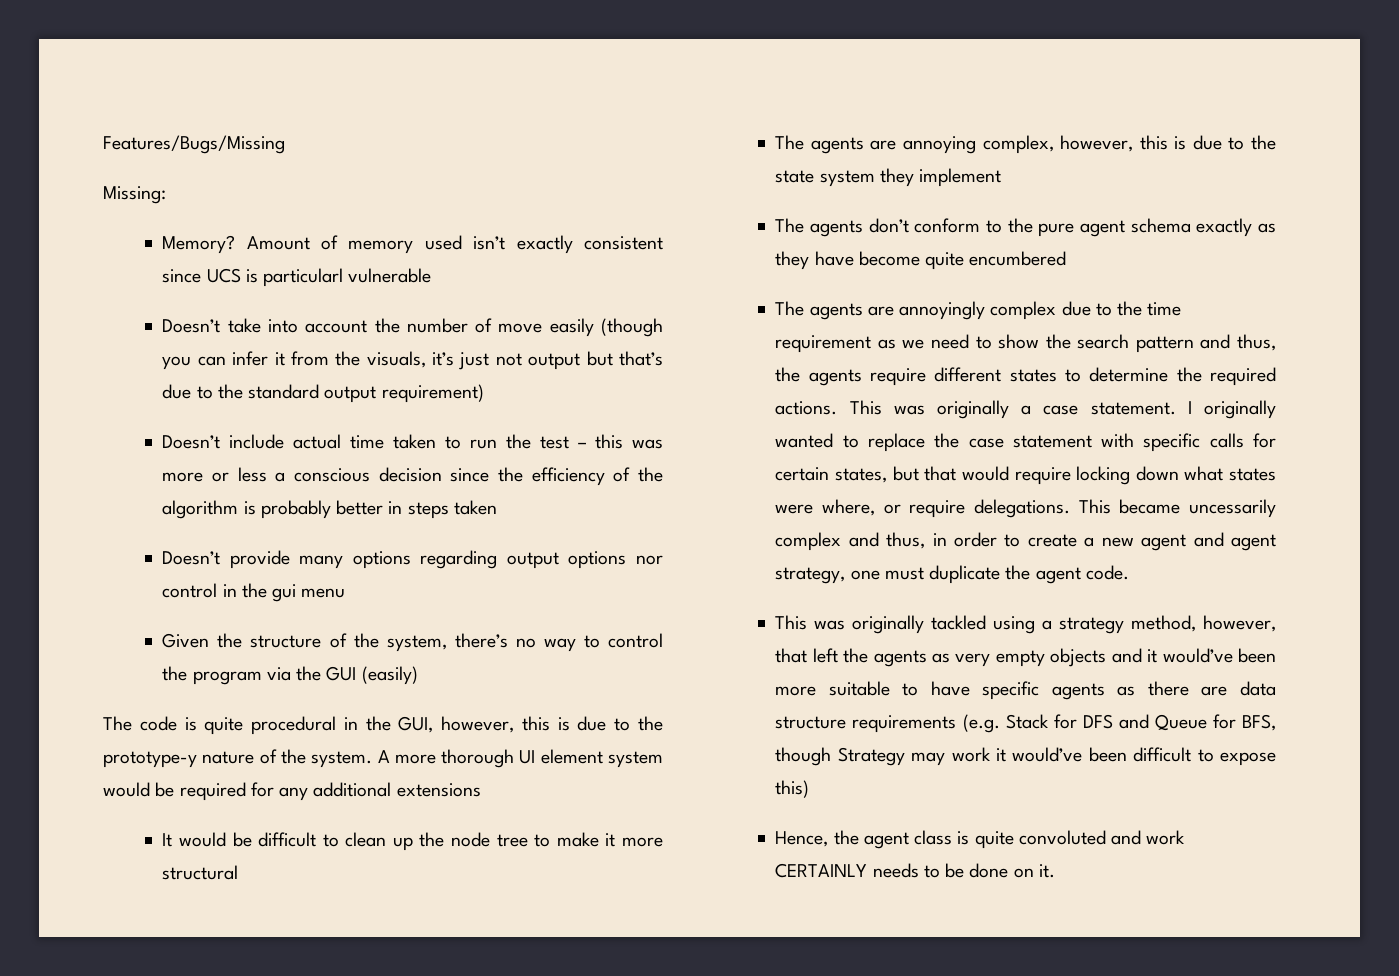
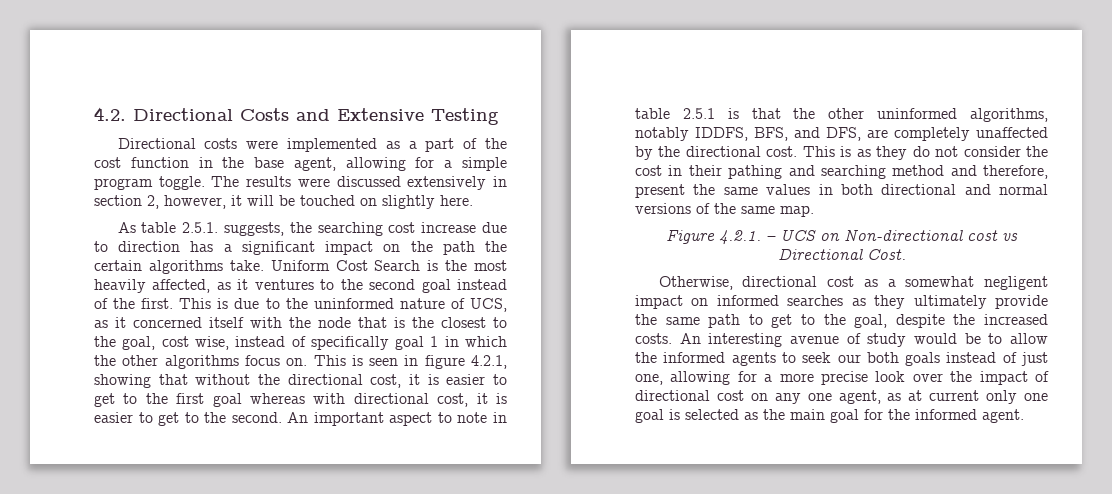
- Features/Bugs/Missing
- Missing:
- Memory? Amount of memory used isn’t exactly consistent since UCS is particularl vulnerable
- Doesn’t take into account the number of move easily (though you can infer it from the visuals, it’s just not output but that’s due to the standard output requirement)
- Doesn’t include actual time taken to run the test – this was more or less a conscious decision since the efficiency of the algorithm is probably better in steps taken
- Doesn’t provide many options regarding output options nor control in the gui menu
- Given the structure of the system, there’s no way to control the program via the GUI (easily)
- The code is quite procedural in the GUI, however, this is due to the prototype-y nature of the system. A more thorough UI element system would be required for any additional extensions
- It would be difficult to clean up the node tree to make it more structural
- The agents are annoying complex, however, this is due to the state system they implement
- The agents don’t conform to the pure agent schema exactly as they have become quite encumbered
- The agents are annoyingly complex due to the time requirement as we need to show the search pattern and thus, the agents require different states to determine the required actions. This was originally a case statement. I originally wanted to replace the case statement with specific calls for certain states, but that would require locking down what states were where, or require delegations. This became uncessarily complex and thus, in order to create a new agent and agent strategy, one must duplicate the agent code.
- This was originally tackled using a strategy method, however, that left the agents as very empty objects and it would’ve been more suitable to have specific agents as there are data structure requirements (e.g. Stack for DFS and Queue for BFS, though Strategy may work it would’ve been difficult to expose this)
- Hence, the agent class is quite convoluted and work CERTAINLY needs to be done on it.
+ 4.2. Directional Costs and Extensive Testing
+ Directional costs were implemented as a part of the cost function in the base agent, allowing for a simple program toggle. The results were discussed extensively in section 2, however, it will be touched on slightly here.
+ As table 2.5.1. suggests, the searching cost increase due to direction has a significant impact on the path the certain algorithms take. Uniform Cost Search is the most heavily affected, as it ventures to the second goal instead of the first. This is due to the uninformed nature of UCS, as it concerned itself with the node that is the closest to the goal, cost wise, instead of specifically goal 1 in which the other algorithms focus on. This is seen in figure 4.2.1, showing that without the directional cost, it is easier to get to the first goal whereas with directional cost, it is easier to get to the second. An important aspect to note in table 2.5.1 is that the other uninformed algorithms, notably IDDFS, BFS, and DFS, are completely unaffected by the directional cost. This is as they do not consider the cost in their pathing and searching method and therefore, present the same values in both directional and normal versions of the same map.
+ Figure 4.2.1. – UCS on Non-directional cost vs Directional Cost.
+ Otherwise, directional cost as a somewhat negligent impact on informed searches as they ultimately provide the same path to get to the goal, despite the increased costs. An interesting avenue of study would be to allow the informed agents to seek our both goals instead of just one, allowing for a more precise look over the impact of directional cost on any one agent, as at current only one goal is selected as the main goal for the informed agent.

